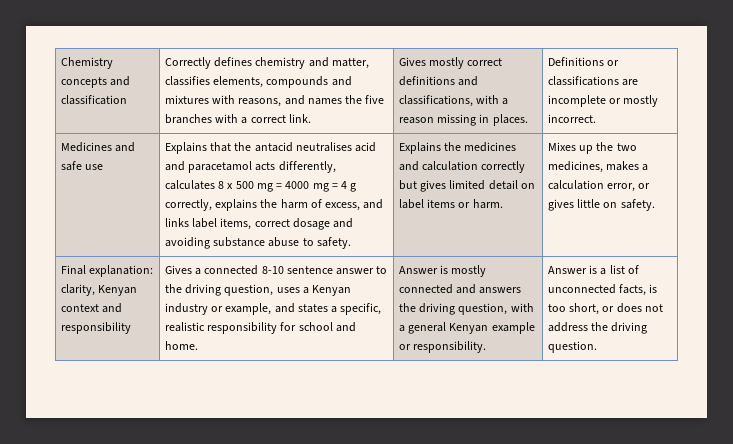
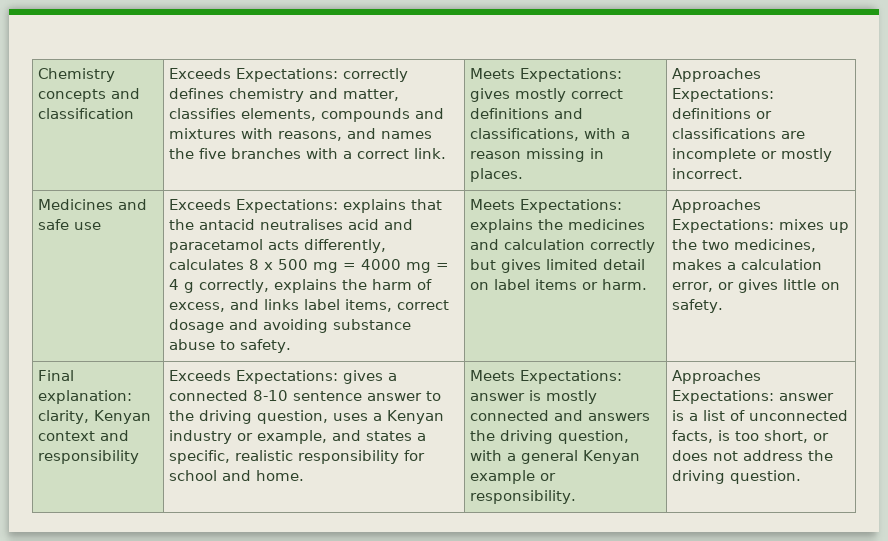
- Correctly defines chemistry and matter, classifies elements, compounds and mixtures with reasons, and names the five branches with a correct link.
+ Exceeds Expectations: correctly defines chemistry and matter, classifies elements, compounds and mixtures with reasons, and names the five branches with a correct link.
- Gives mostly correct definitions and classifications, with a reason missing in places.
+ Meets Expectations: gives mostly correct definitions and classifications, with a reason missing in places.
- Definitions or classifications are incomplete or mostly incorrect.
+ Approaches Expectations: definitions or classifications are incomplete or mostly incorrect.
- Explains that the antacid neutralises acid and paracetamol acts differently, calculates 8 x 500 mg = 4000 mg = 4 g correctly, explains the harm of excess, and links label items, correct dosage and avoiding substance abuse to safety.
+ Exceeds Expectations: explains that the antacid neutralises acid and paracetamol acts differently, calculates 8 x 500 mg = 4000 mg = 4 g correctly, explains the harm of excess, and links label items, correct dosage and avoiding substance abuse to safety.
- Explains the medicines and calculation correctly but gives limited detail on label items or harm.
+ Meets Expectations: explains the medicines and calculation correctly but gives limited detail on label items or harm.
- Mixes up the two medicines, makes a calculation error, or gives little on safety.
+ Approaches Expectations: mixes up the two medicines, makes a calculation error, or gives little on safety.
- Gives a connected 8-10 sentence answer to the driving question, uses a Kenyan industry or example, and states a specific, realistic responsibility for school and home.
+ Exceeds Expectations: gives a connected 8-10 sentence answer to the driving question, uses a Kenyan industry or example, and states a specific, realistic responsibility for school and home.
- Answer is mostly connected and answers the driving question, with a general Kenyan example or responsibility.
+ Meets Expectations: answer is mostly connected and answers the driving question, with a general Kenyan example or responsibility.
- Answer is a list of unconnected facts, is too short, or does not address the driving question.
+ Approaches Expectations: answer is a list of unconnected facts, is too short, or does not address the driving question.

